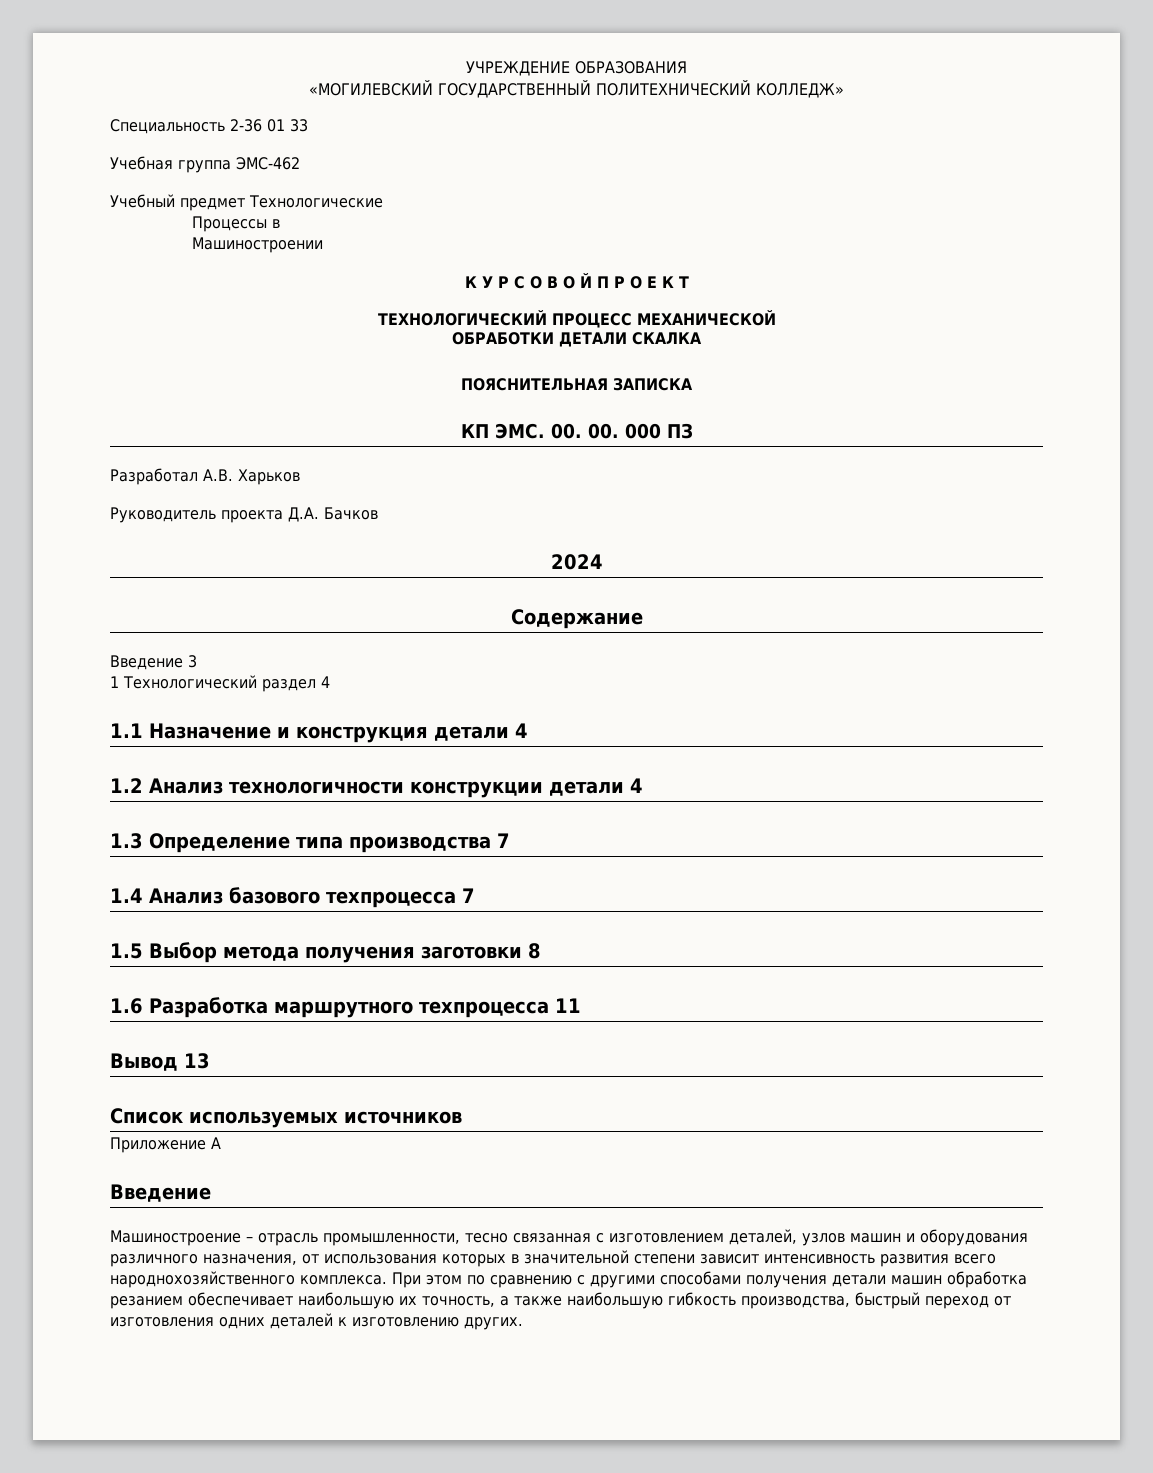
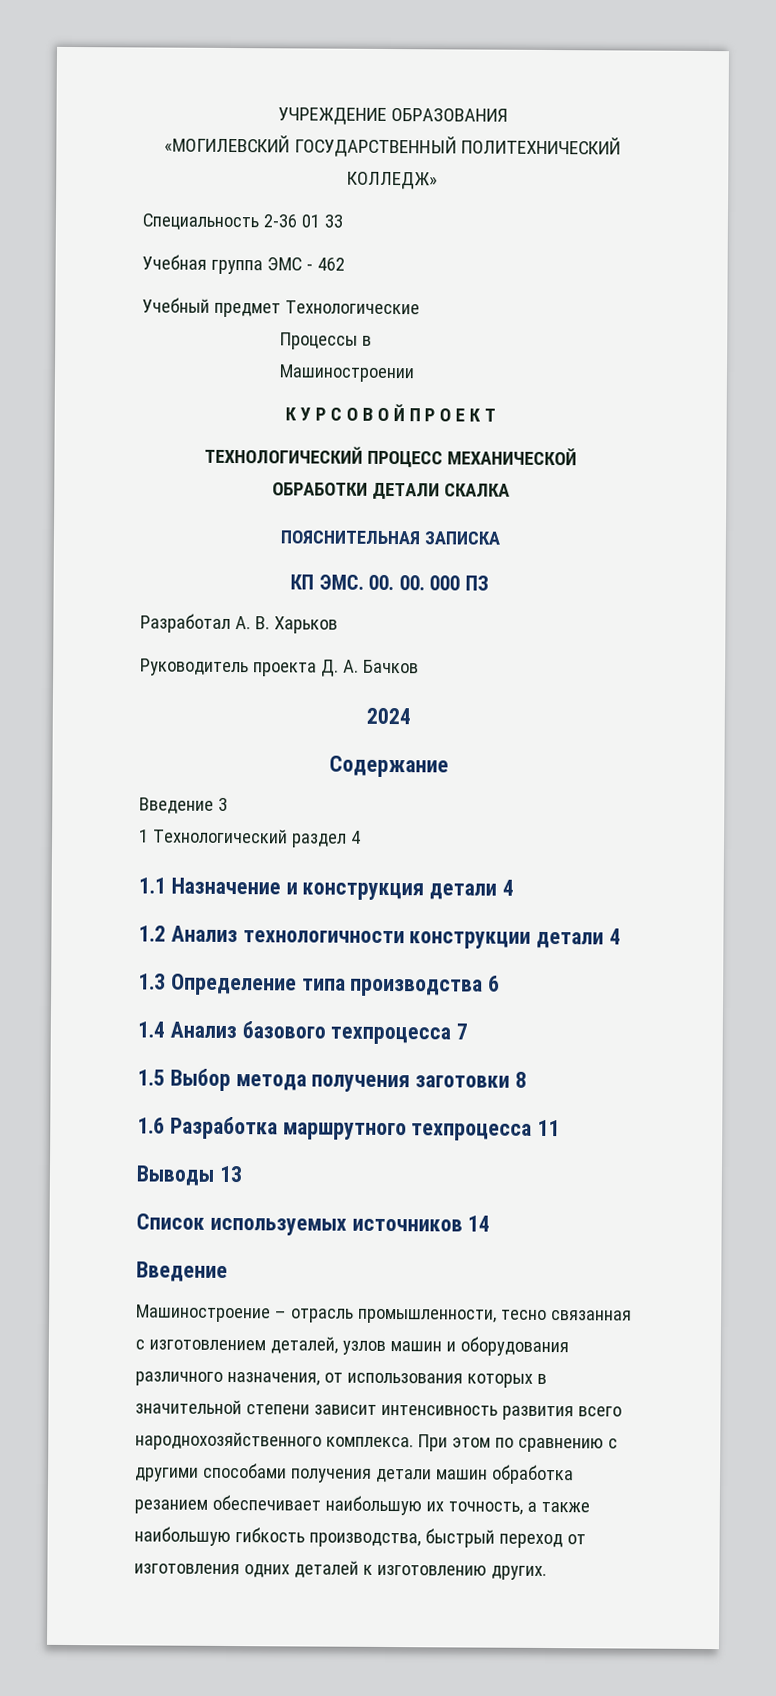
- Учебная группа ЭМС-462
+ Учебная группа ЭМС - 462
- Разработал А.В. Харьков
+ Разработал А. В. Харьков
- Руководитель проекта Д.А. Бачков
+ Руководитель проекта Д. А. Бачков
- 1.3 Определение типа производства 7
+ 1.3 Определение типа производства 6
- Вывод 13
+ Выводы 13
- Список используемых источников
- Приложение А
+ Список используемых источников 14

